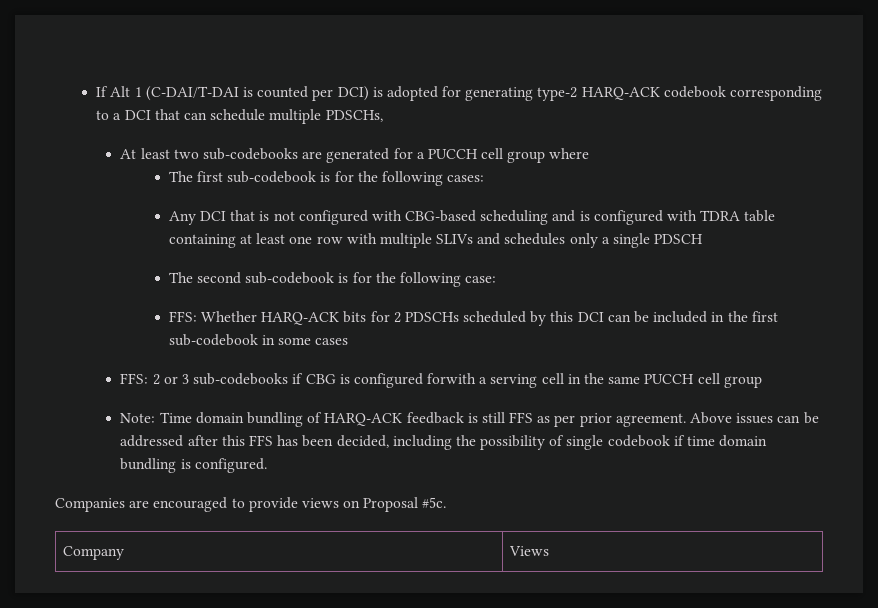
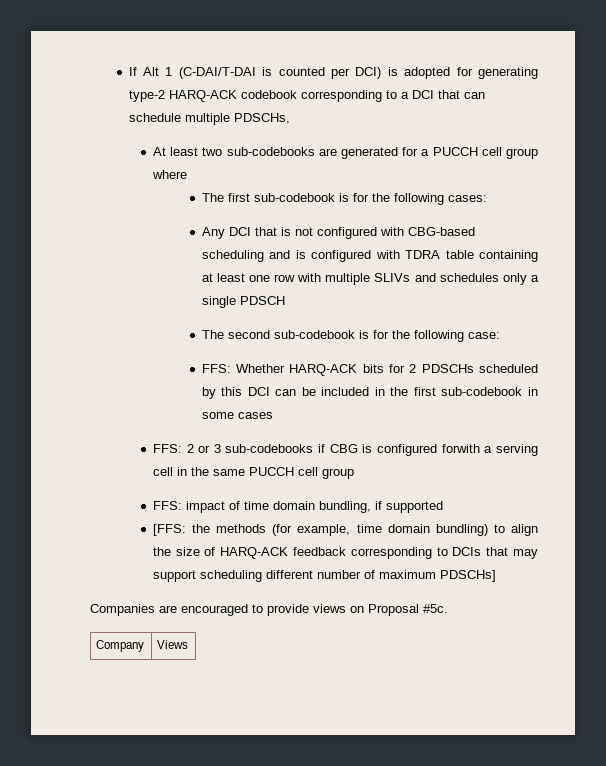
- Note: Time domain bundling of HARQ-ACK feedback is still FFS as per prior agreement. Above issues can be addressed after this FFS has been decided, including the possibility of single codebook if time domain bundling is configured.
+ FFS: impact of time domain bundling, if supported
+ [FFS: the methods (for example, time domain bundling) to align the size of HARQ-ACK feedback corresponding to DCIs that may support scheduling different number of maximum PDSCHs]

